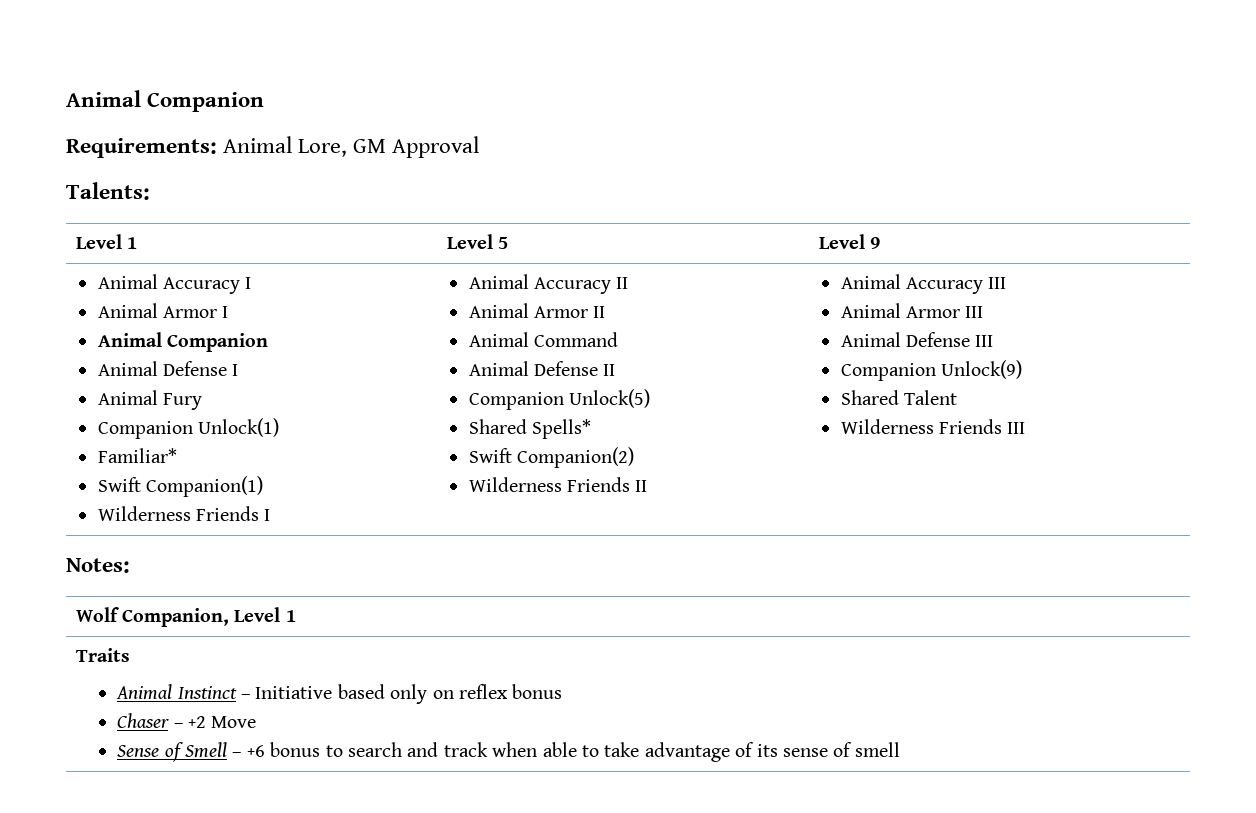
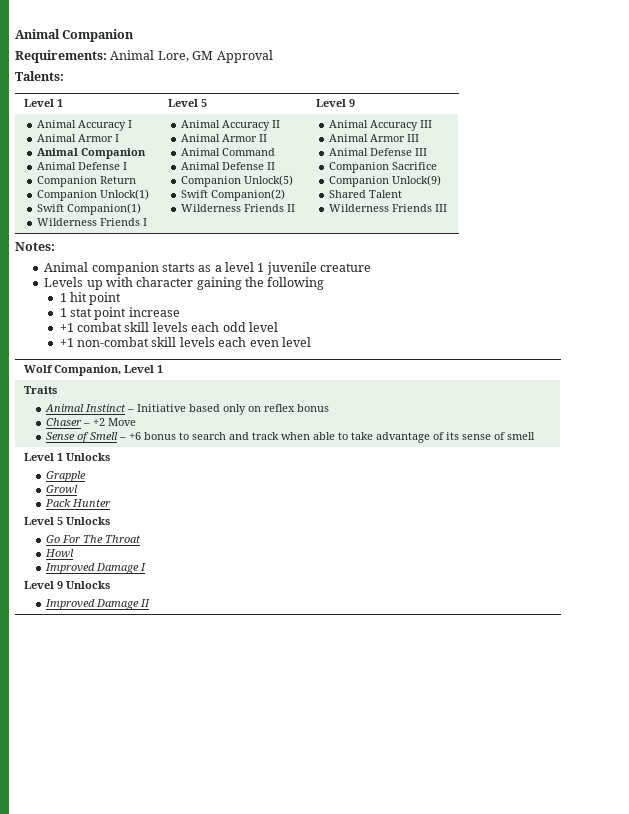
- Animal Fury
+ Companion Return
- Familiar*
- Shared Spells*
+ Companion Sacrifice
+ Animal companion starts as a level 1 juvenile creature
+ Levels up with character gaining the following
+ 1 hit point
+ 1 stat point increase
+ +1 combat skill levels each odd level
+ +1 non-combat skill levels each even level
+ Level 1 Unlocks
+ Grapple
+ Growl
+ Pack Hunter
+ Level 5 Unlocks
+ Go For The Throat
+ Howl
+ Improved Damage I
+ Level 9 Unlocks
+ Improved Damage II

